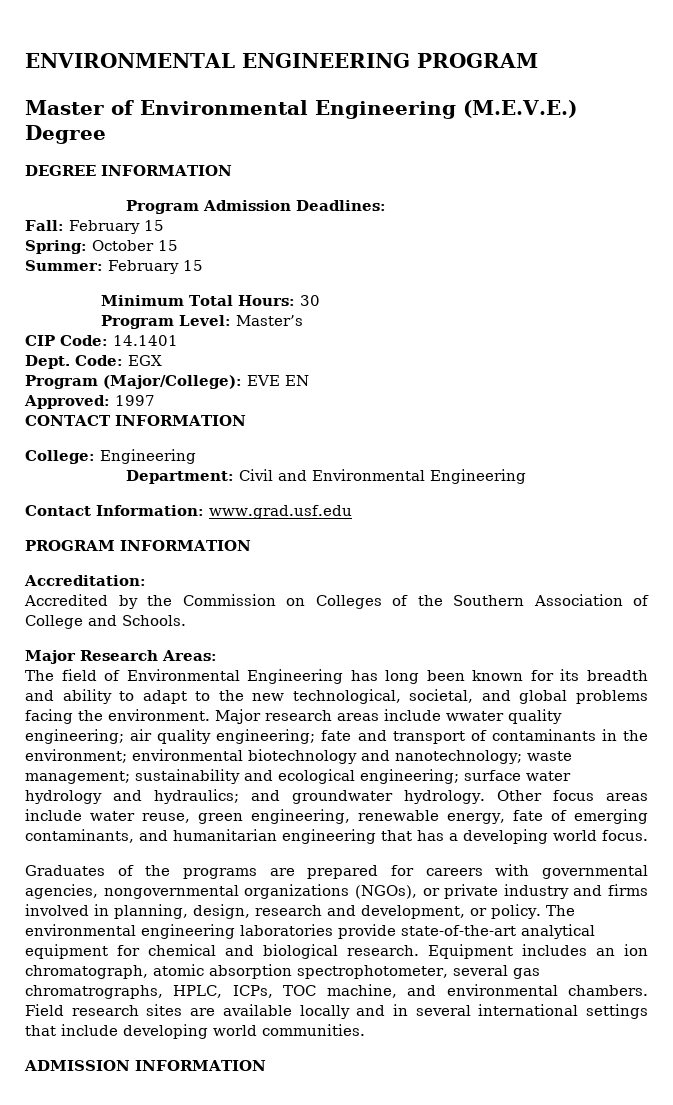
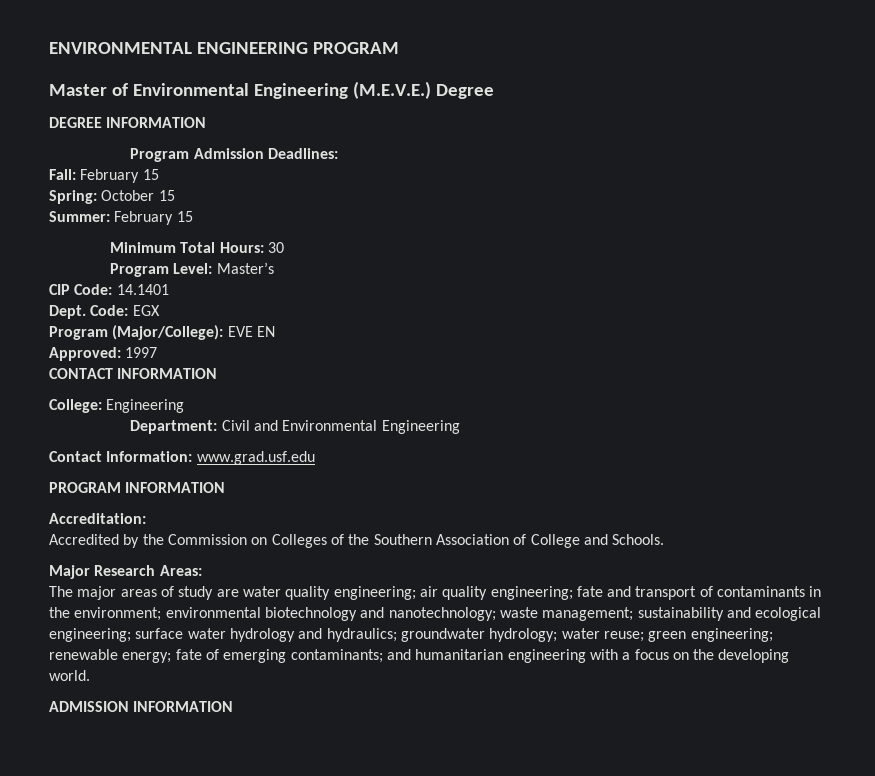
- The field of Environmental Engineering has long been known for its breadth and ability to adapt to the new technological, societal, and global problems facing the environment. Major research areas include wwater quality engineering; air quality engineering; fate and transport of contaminants in the environment; environmental biotechnology and nanotechnology; waste management; sustainability and ecological engineering; surface water hydrology and hydraulics; and groundwater hydrology. Other focus areas include water reuse, green engineering, renewable energy, fate of emerging contaminants, and humanitarian engineering that has a developing world focus.
- Graduates of the programs are prepared for careers with governmental agencies, nongovernmental organizations (NGOs), or private industry and firms involved in planning, design, research and development, or policy. The environmental engineering laboratories provide state-of-the-art analytical equipment for chemical and biological research. Equipment includes an ion chromatograph, atomic absorption spectrophotometer, several gas chromatrographs, HPLC, ICPs, TOC machine, and environmental chambers. Field research sites are available locally and in several international settings that include developing world communities.
+ The major areas of study are water quality engineering; air quality engineering; fate and transport of contaminants in the environment; environmental biotechnology and nanotechnology; waste management; sustainability and ecological engineering; surface water hydrology and hydraulics; groundwater hydrology; water reuse; green engineering; renewable energy; fate of emerging contaminants; and humanitarian engineering with a focus on the developing world.

